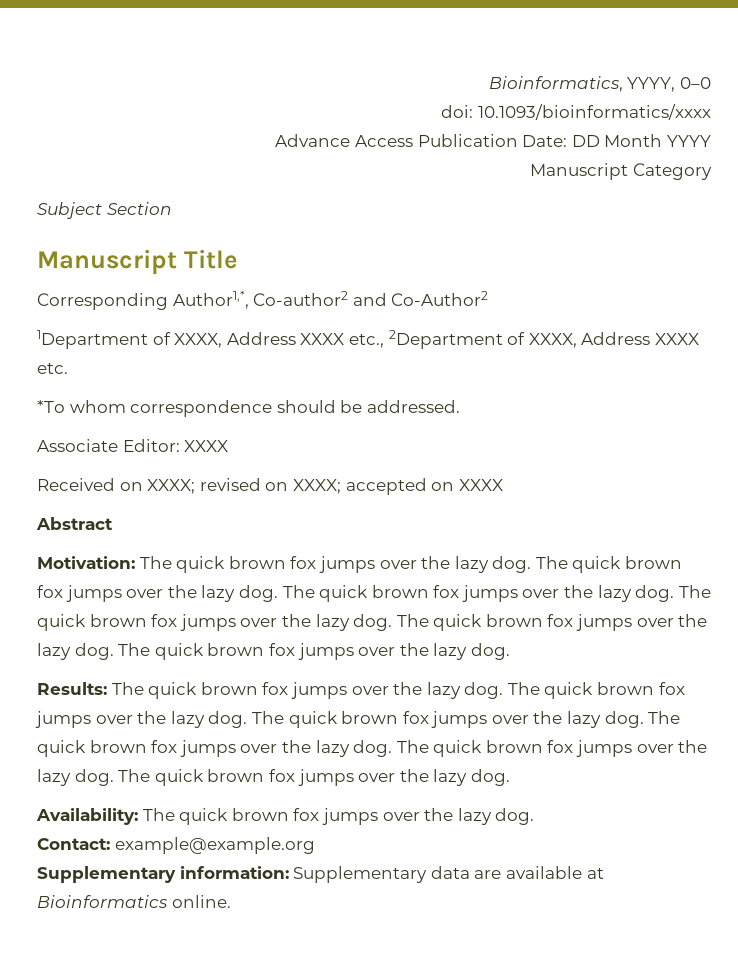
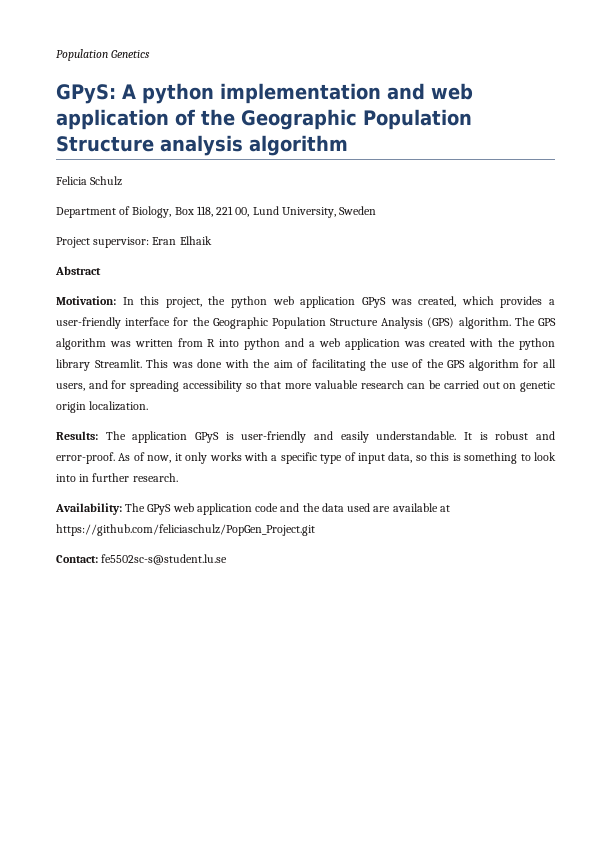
- Bioinformatics, YYYY, 0–0
- doi: 10.1093/bioinformatics/xxxx
- Advance Access Publication Date: DD Month YYYY
- Manuscript Category
- Subject Section
- Manuscript Title
- Corresponding Author1,*, Co-author2 and Co-Author2
- 1Department of XXXX, Address XXXX etc., 2Department of XXXX, Address XXXX etc.
- *To whom correspondence should be addressed.
- Associate Editor: XXXX
- Received on XXXX; revised on XXXX; accepted on XXXX
+ Population Genetics
+ GPyS: A python implementation and web application of the Geographic Population Structure analysis algorithm
+ Felicia Schulz
+ Department of Biology, Box 118, 221 00, Lund University, Sweden
+ Project supervisor: Eran Elhaik
  Abstract
- Motivation: The quick brown fox jumps over the lazy dog. The quick brown fox jumps over the lazy dog. The quick brown fox jumps over the lazy dog. The quick brown fox jumps over the lazy dog. The quick brown fox jumps over the lazy dog. The quick brown fox jumps over the lazy dog.
- Results: The quick brown fox jumps over the lazy dog. The quick brown fox jumps over the lazy dog. The quick brown fox jumps over the lazy dog. The quick brown fox jumps over the lazy dog. The quick brown fox jumps over the lazy dog. The quick brown fox jumps over the lazy dog.
- Availability: The quick brown fox jumps over the lazy dog.
- Contact: example@example.org
- Supplementary information: Supplementary data are available at Bioinformatics online.
+ Motivation: In this project, the python web application GPyS was created, which provides a user-friendly interface for the Geographic Population Structure Analysis (GPS) algorithm. The GPS algorithm was written from R into python and a web application was created with the python library Streamlit. This was done with the aim of facilitating the use of the GPS algorithm for all users, and for spreading accessibility so that more valuable research can be carried out on genetic origin localization.
+ Results: The application GPyS is user-friendly and easily understandable. It is robust and error-proof. As of now, it only works with a specific type of input data, so this is something to look into in further research.
+ Availability: The GPyS web application code and the data used are available at https://github.com/feliciaschulz/PopGen_Project.git
+ Contact: fe5502sc-s@student.lu.se

